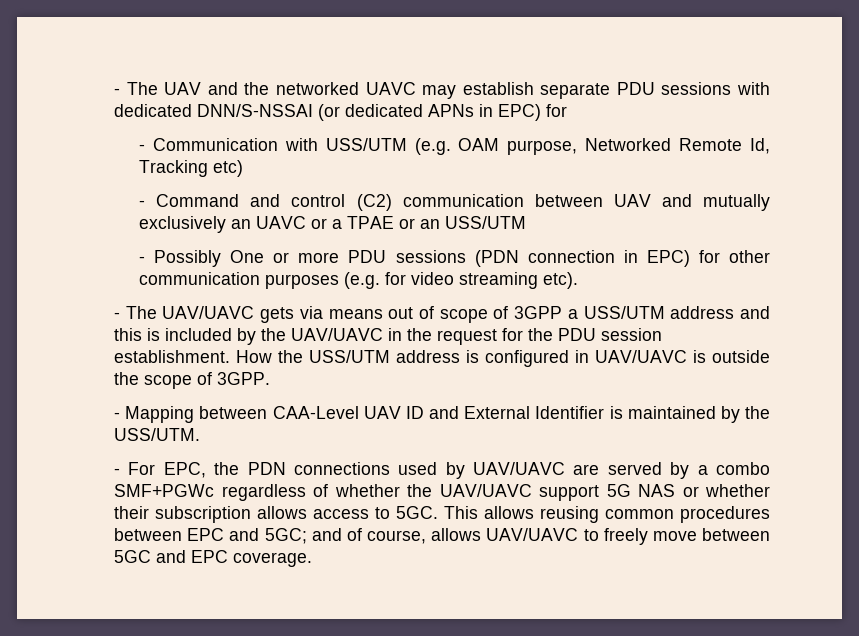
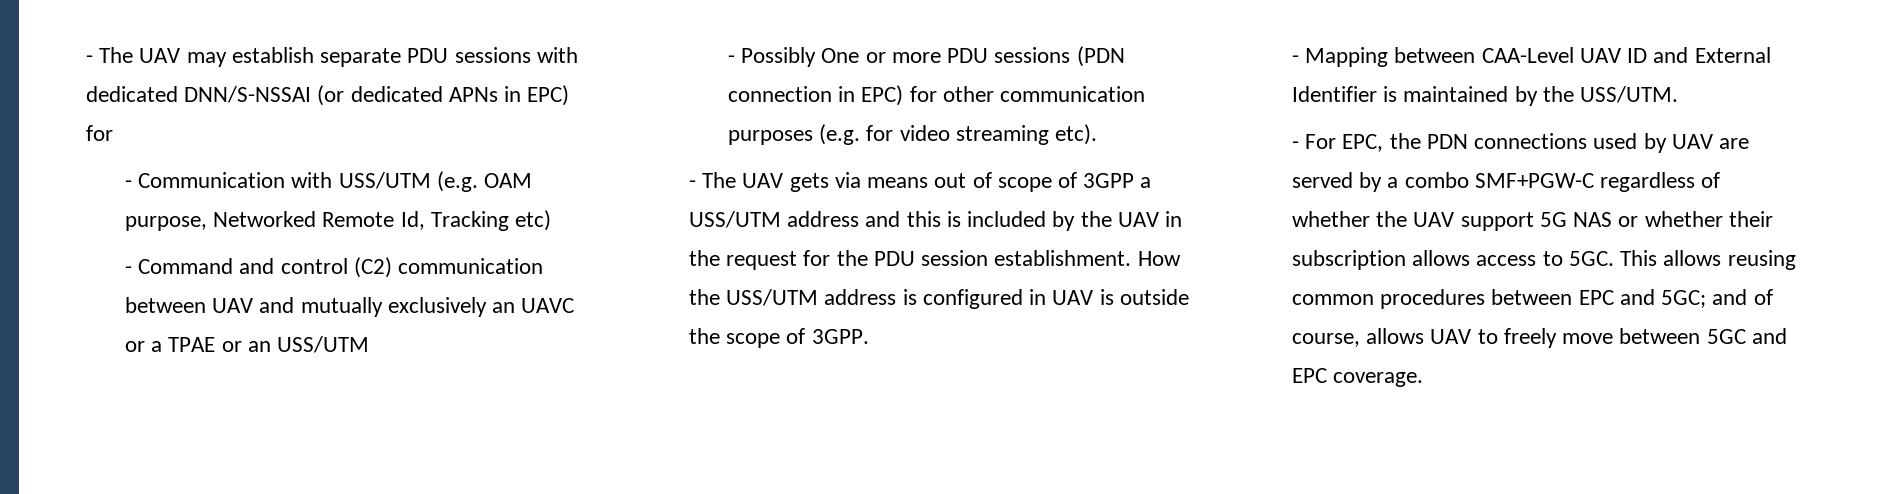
- - The UAV and the networked UAVC may establish separate PDU sessions with dedicated DNN/S-NSSAI (or dedicated APNs in EPC) for
+ - The UAV may establish separate PDU sessions with dedicated DNN/S-NSSAI (or dedicated APNs in EPC) for
- - The UAV/UAVC gets via means out of scope of 3GPP a USS/UTM address and this is included by the UAV/UAVC in the request for the PDU session establishment.
+ - The UAV gets via means out of scope of 3GPP a USS/UTM address and this is included by the UAV in the request for the PDU session establishment.
- How the USS/UTM address is configured in UAV/UAVC is outside the scope of 3GPP.
+ How the USS/UTM address is configured in UAV is outside the scope of 3GPP.
- - For EPC, the PDN connections used by UAV/UAVC are served by a combo SMF+PGWc regardless of whether the UAV/UAVC support 5G NAS or whether their subscription allows access to 5GC.
+ - For EPC, the PDN connections used by UAV are served by a combo SMF+PGW-C regardless of whether the UAV support 5G NAS or whether their subscription allows access to 5GC.
- This allows reusing common procedures between EPC and 5GC; and of course, allows UAV/UAVC to freely move between 5GC and EPC coverage.
+ This allows reusing common procedures between EPC and 5GC; and of course, allows UAV to freely move between 5GC and EPC coverage.

